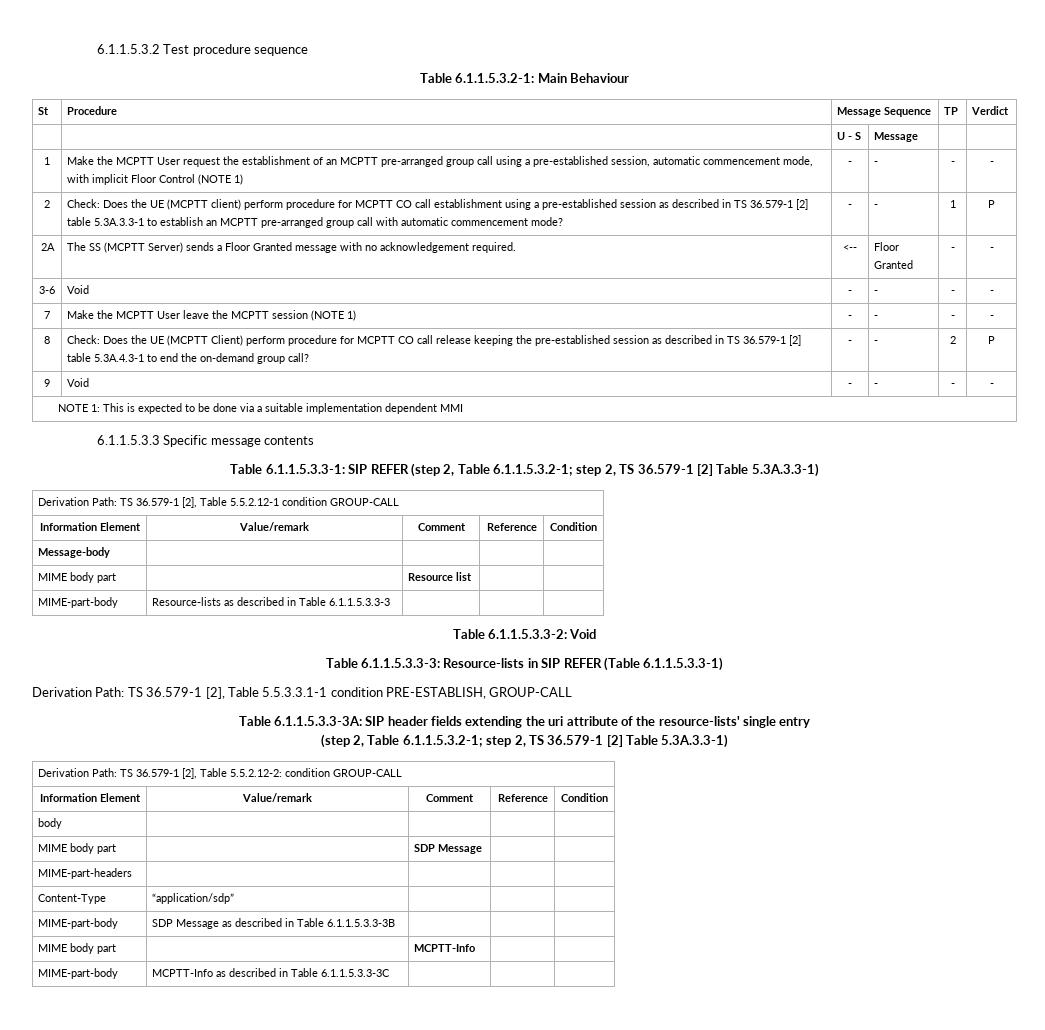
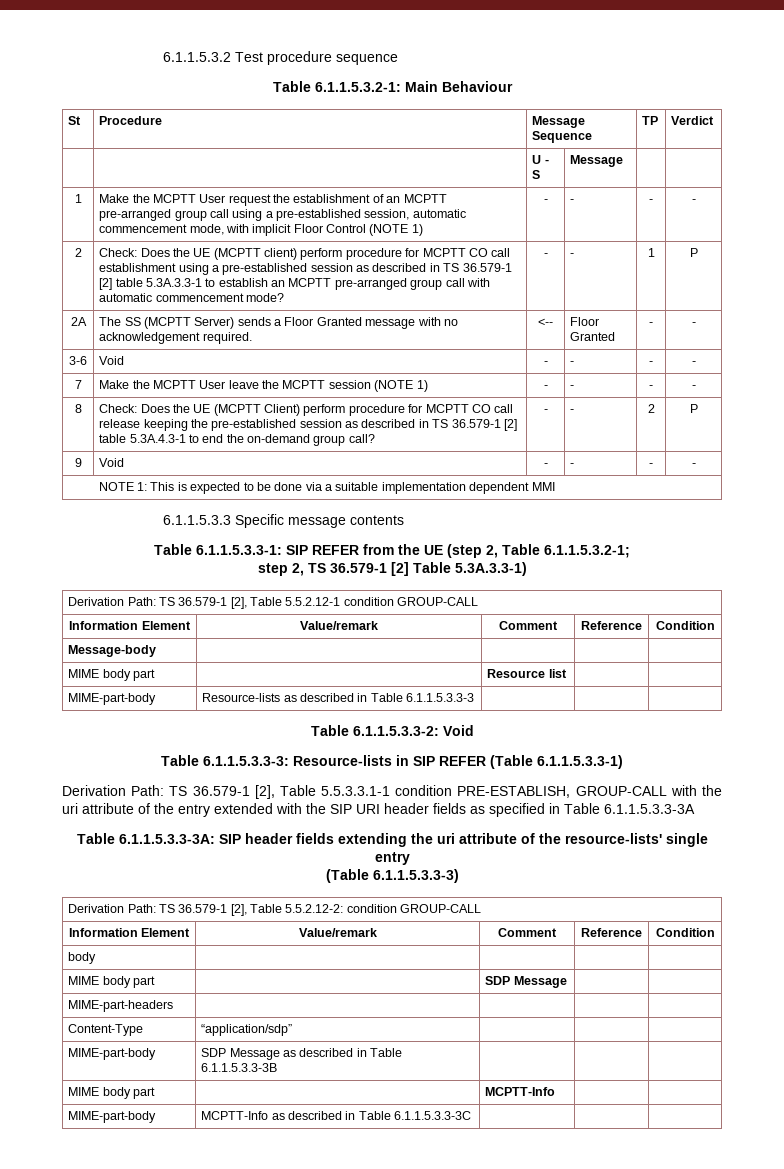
- Table 6.1.1.5.3.3-1: SIP REFER (step 2, Table 6.1.1.5.3.2-1; step 2, TS 36.579-1 [2] Table 5.3A.3.3-1)
+ Table 6.1.1.5.3.3-1: SIP REFER from the UE (step 2, Table 6.1.1.5.3.2-1;
+ step 2, TS 36.579-1 [2] Table 5.3A.3.3-1)
- Derivation Path: TS 36.579-1 [2], Table 5.5.3.3.1-1 condition PRE-ESTABLISH, GROUP-CALL
+ Derivation Path: TS 36.579-1 [2], Table 5.5.3.3.1-1 condition PRE-ESTABLISH, GROUP-CALL with the uri attribute of the entry extended with the SIP URI header fields as specified in Table 6.1.1.5.3.3-3A
  Table 6.1.1.5.3.3-3A: SIP header fields extending the uri attribute of the resource-lists' single entry
- (step 2, Table 6.1.1.5.3.2-1; step 2, TS 36.579-1 [2] Table 5.3A.3.3-1)
+ (Table 6.1.1.5.3.3-3)

